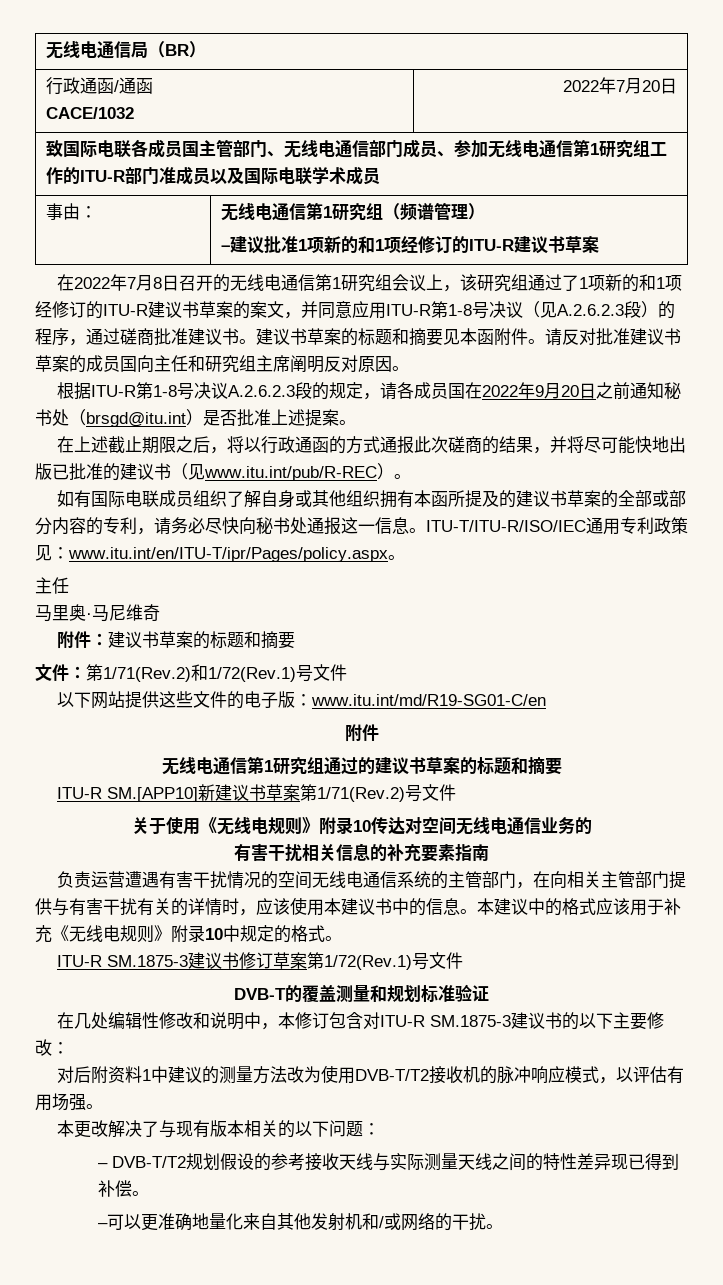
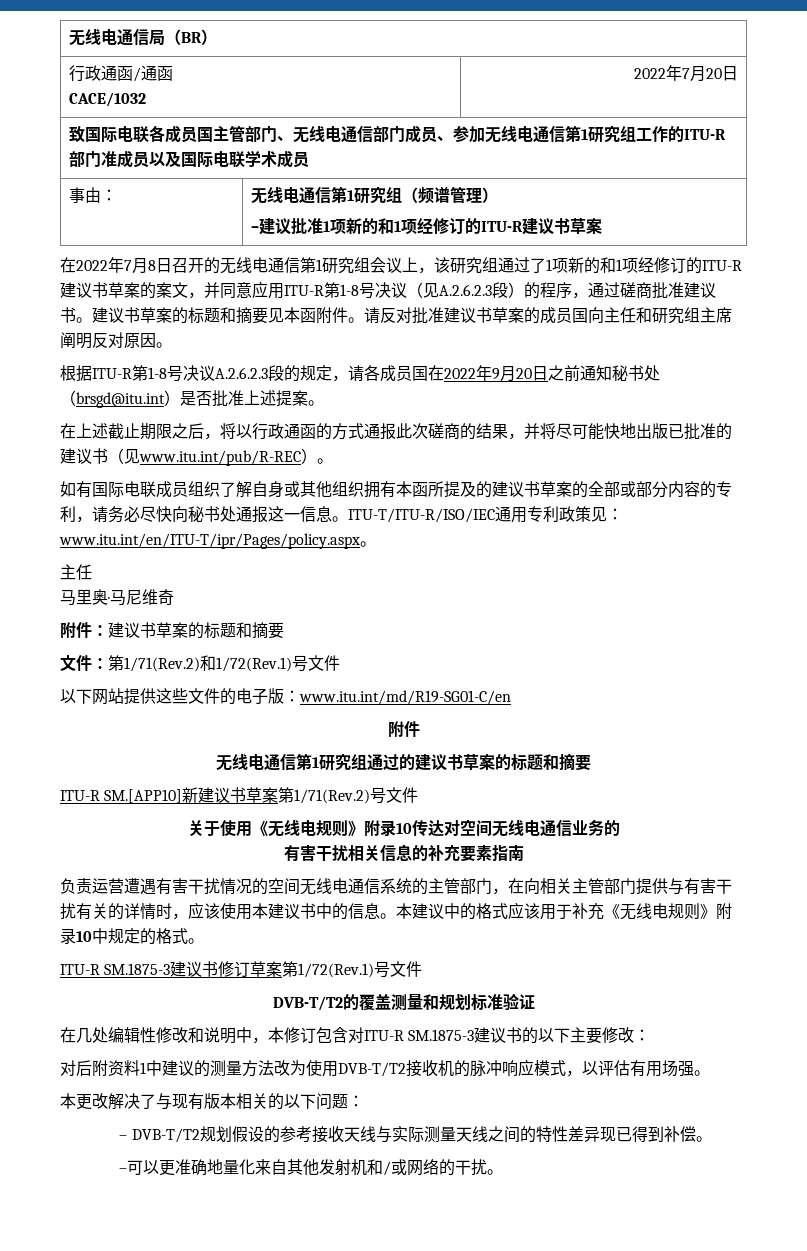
- DVB-T的覆盖测量和规划标准验证
+ DVB-T/T2的覆盖测量和规划标准验证

